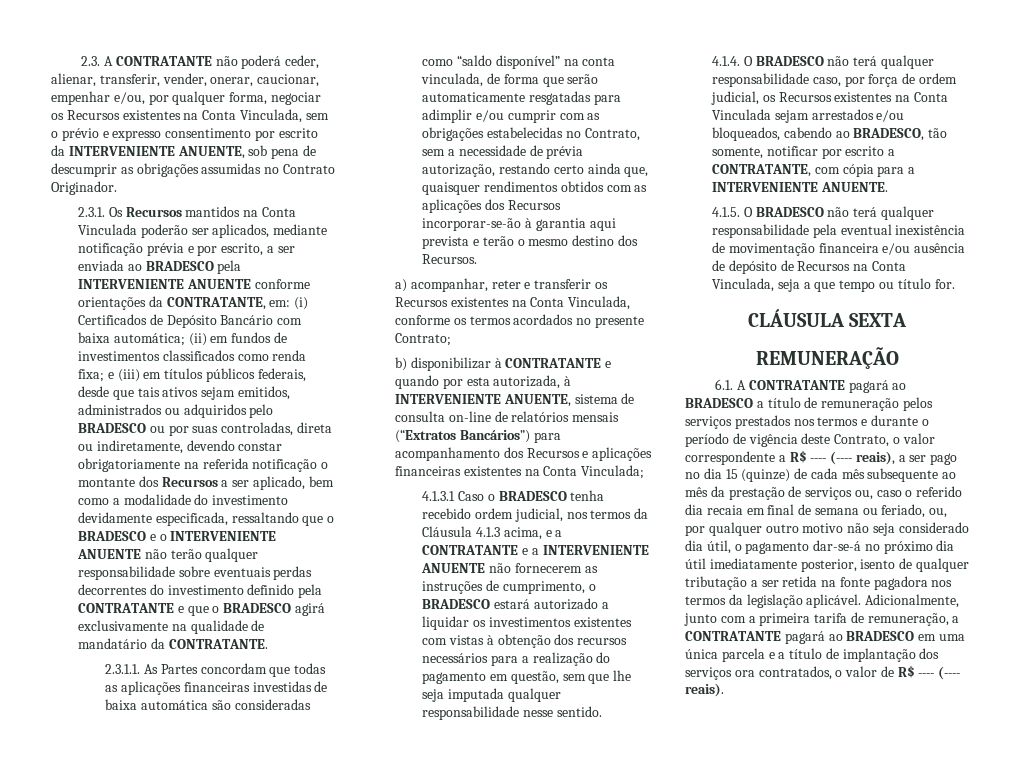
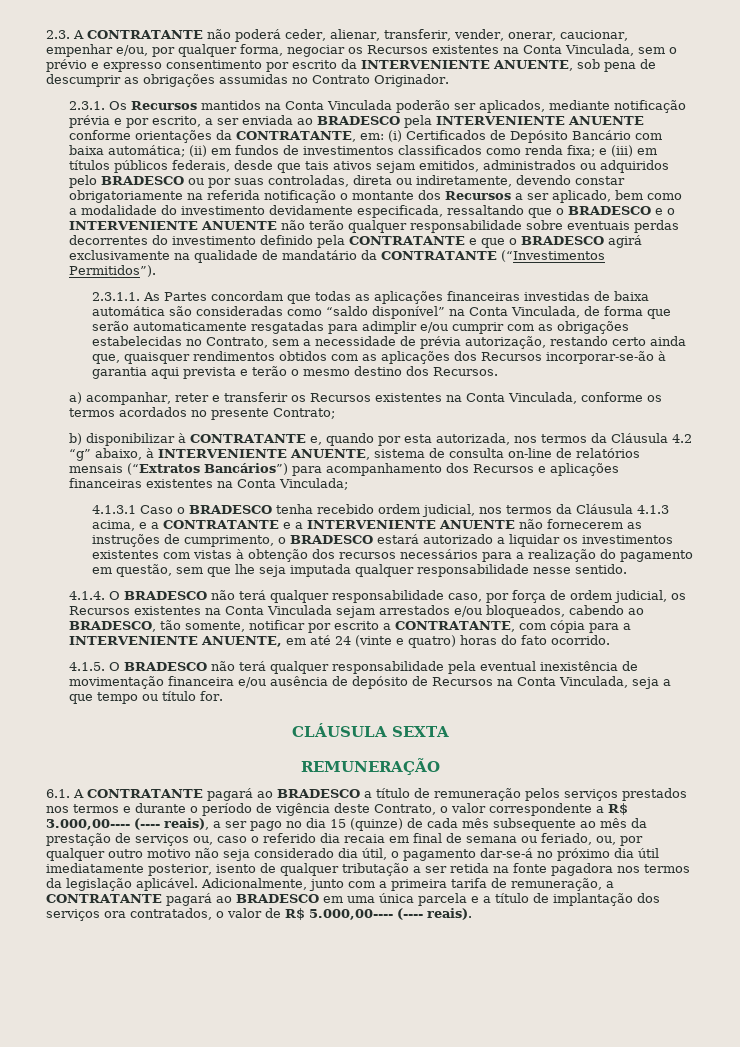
- e (iii) em títulos públicos federais, desde que tais ativos sejam emitidos, administrados ou adquiridos pelo BRADESCO ou por suas controladas, direta ou indiretamente, devendo constar obrigatoriamente na referida notificação o montante dos Recursos a ser aplicado, bem como a modalidade do investimento devidamente especificada, ressaltando que o BRADESCO e o INTERVENIENTE ANUENTE não terão qualquer responsabilidade sobre eventuais perdas decorrentes do investimento definido pela CONTRATANTE e que o BRADESCO agirá exclusivamente na qualidade de mandatário da CONTRATANTE.
+ e (iii) em títulos públicos federais, desde que tais ativos sejam emitidos, administrados ou adquiridos pelo BRADESCO ou por suas controladas, direta ou indiretamente, devendo constar obrigatoriamente na referida notificação o montante dos Recursos a ser aplicado, bem como a modalidade do investimento devidamente especificada, ressaltando que o BRADESCO e o INTERVENIENTE ANUENTE não terão qualquer responsabilidade sobre eventuais perdas decorrentes do investimento definido pela CONTRATANTE e que o BRADESCO agirá exclusivamente na qualidade de mandatário da CONTRATANTE (“Investimentos Permitidos”).
- 2.3.1.1. As Partes concordam que todas as aplicações financeiras investidas de baixa automática são consideradas como “saldo disponível” na conta vinculada, de forma que serão automaticamente resgatadas para adimplir e/ou cumprir com as obrigações estabelecidas no Contrato, sem a necessidade de prévia autorização, restando certo ainda que, quaisquer rendimentos obtidos com as aplicações dos Recursos incorporar-se-ão à garantia aqui prevista e terão o mesmo destino dos Recursos.
+ 2.3.1.1. As Partes concordam que todas as aplicações financeiras investidas de baixa automática são consideradas como “saldo disponível” na Conta Vinculada, de forma que serão automaticamente resgatadas para adimplir e/ou cumprir com as obrigações estabelecidas no Contrato, sem a necessidade de prévia autorização, restando certo ainda que, quaisquer rendimentos obtidos com as aplicações dos Recursos incorporar-se-ão à garantia aqui prevista e terão o mesmo destino dos Recursos.
- b) disponibilizar à CONTRATANTE e quando por esta autorizada, à INTERVENIENTE ANUENTE, sistema de consulta on-line de relatórios mensais (“Extratos Bancários”) para acompanhamento dos Recursos e aplicações financeiras existentes na Conta Vinculada;
+ b) disponibilizar à CONTRATANTE e, quando por esta autorizada, nos termos da Cláusula 4.2 “g” abaixo, à INTERVENIENTE ANUENTE, sistema de consulta on-line de relatórios mensais (“Extratos Bancários”) para acompanhamento dos Recursos e aplicações financeiras existentes na Conta Vinculada;
- 4.1.4. O BRADESCO não terá qualquer responsabilidade caso, por força de ordem judicial, os Recursos existentes na Conta Vinculada sejam arrestados e/ou bloqueados, cabendo ao BRADESCO, tão somente, notificar por escrito a CONTRATANTE, com cópia para a INTERVENIENTE ANUENTE.
+ 4.1.4. O BRADESCO não terá qualquer responsabilidade caso, por força de ordem judicial, os Recursos existentes na Conta Vinculada sejam arrestados e/ou bloqueados, cabendo ao BRADESCO, tão somente, notificar por escrito a CONTRATANTE, com cópia para a INTERVENIENTE ANUENTE, em até 24 (vinte e quatro) horas do fato ocorrido.
- 6.1. A CONTRATANTE pagará ao BRADESCO a título de remuneração pelos serviços prestados nos termos e durante o período de vigência deste Contrato, o valor correspondente a R$ ---- (---- reais), a ser pago no dia 15 (quinze) de cada mês subsequente ao mês da prestação de serviços ou, caso o referido dia recaia em final de semana ou feriado, ou, por qualquer outro motivo não seja considerado dia útil, o pagamento dar-se-á no próximo dia útil imediatamente posterior, isento de qualquer tributação a ser retida na fonte pagadora nos termos da legislação aplicável.
+ 6.1. A CONTRATANTE pagará ao BRADESCO a título de remuneração pelos serviços prestados nos termos e durante o período de vigência deste Contrato, o valor correspondente a R$ 3.000,00---- (---- reais), a ser pago no dia 15 (quinze) de cada mês subsequente ao mês da prestação de serviços ou, caso o referido dia recaia em final de semana ou feriado, ou, por qualquer outro motivo não seja considerado dia útil, o pagamento dar-se-á no próximo dia útil imediatamente posterior, isento de qualquer tributação a ser retida na fonte pagadora nos termos da legislação aplicável.
- Adicionalmente, junto com a primeira tarifa de remuneração, a CONTRATANTE pagará ao BRADESCO em uma única parcela e a título de implantação dos serviços ora contratados, o valor de R$ ---- (---- reais).
+ Adicionalmente, junto com a primeira tarifa de remuneração, a CONTRATANTE pagará ao BRADESCO em uma única parcela e a título de implantação dos serviços ora contratados, o valor de R$ 5.000,00---- (---- reais).

